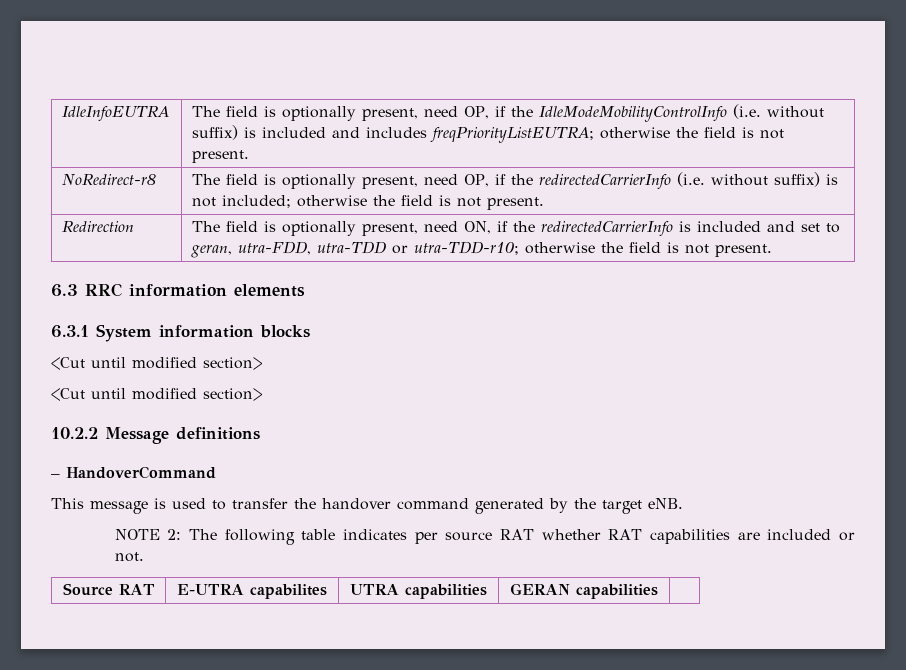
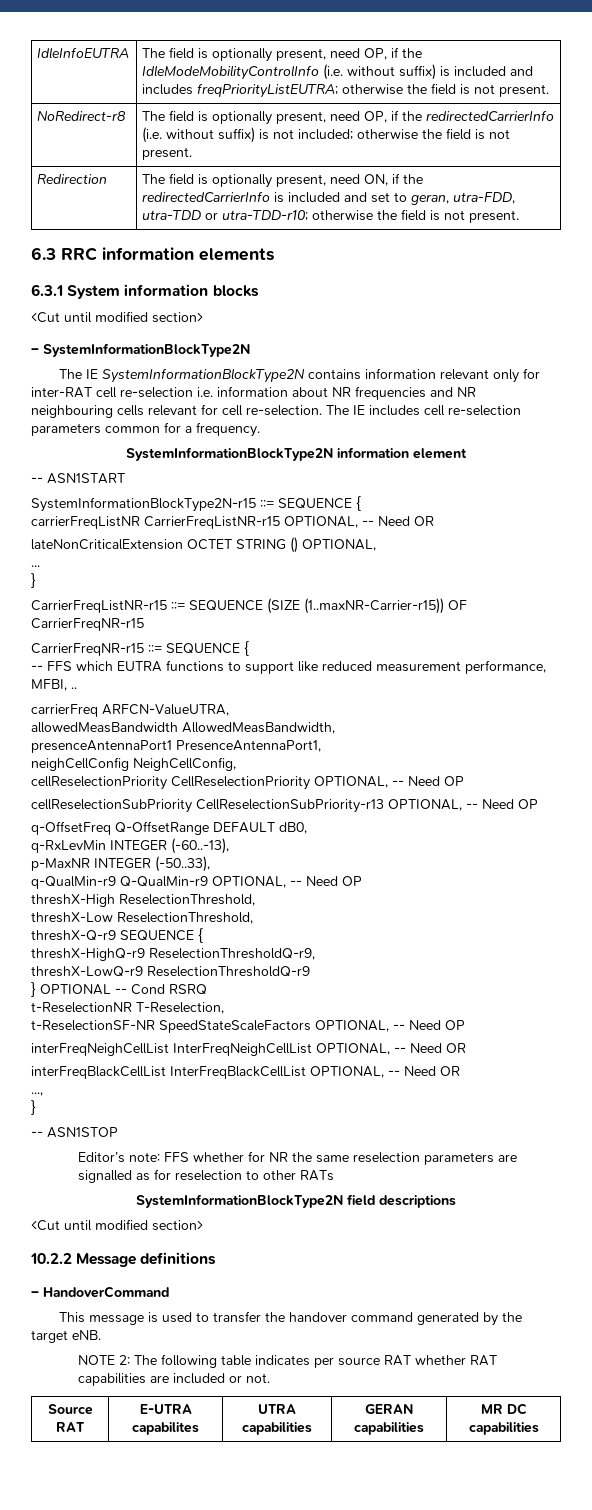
+ – SystemInformationBlockType2N
+ The IE SystemInformationBlockType2N contains information relevant only for inter-RAT cell re-selection i.e. information about NR frequencies and NR neighbouring cells relevant for cell re-selection. The IE includes cell re-selection parameters common for a frequency.
+ SystemInformationBlockType2N information element
+ -- ASN1START
+ SystemInformationBlockType2N-r15 ::= SEQUENCE {
+ carrierFreqListNR CarrierFreqListNR-r15 OPTIONAL, -- Need OR
+ lateNonCriticalExtension OCTET STRING () OPTIONAL,
+ ...
+ }
+ CarrierFreqListNR-r15 ::= SEQUENCE (SIZE (1..maxNR-Carrier-r15)) OF CarrierFreqNR-r15
+ CarrierFreqNR-r15 ::= SEQUENCE {
+ -- FFS which EUTRA functions to support like reduced measurement performance, MFBI, ..
+ carrierFreq ARFCN-ValueUTRA,
+ allowedMeasBandwidth AllowedMeasBandwidth,
+ presenceAntennaPort1 PresenceAntennaPort1,
+ neighCellConfig NeighCellConfig,
+ cellReselectionPriority CellReselectionPriority OPTIONAL, -- Need OP
+ cellReselectionSubPriority CellReselectionSubPriority-r13 OPTIONAL, -- Need OP
+ q-OffsetFreq Q-OffsetRange DEFAULT dB0,
+ q-RxLevMin INTEGER (-60..-13),
+ p-MaxNR INTEGER (-50..33),
+ q-QualMin-r9 Q-QualMin-r9 OPTIONAL, -- Need OP
+ threshX-High ReselectionThreshold,
+ threshX-Low ReselectionThreshold,
+ threshX-Q-r9 SEQUENCE {
+ threshX-HighQ-r9 ReselectionThresholdQ-r9,
+ threshX-LowQ-r9 ReselectionThresholdQ-r9
+ } OPTIONAL -- Cond RSRQ
+ t-ReselectionNR T-Reselection,
+ t-ReselectionSF-NR SpeedStateScaleFactors OPTIONAL, -- Need OP
+ interFreqNeighCellList InterFreqNeighCellList OPTIONAL, -- Need OR
+ interFreqBlackCellList InterFreqBlackCellList OPTIONAL, -- Need OR
+ ...,
+ }
+ -- ASN1STOP
+ Editor’s note: FFS whether for NR the same reselection parameters are signalled as for reselection to other RATs
+ SystemInformationBlockType2N field descriptions
- Source RAT | E-UTRA capabilites | UTRA capabilities | GERAN capabilities |
+ Source RAT | E-UTRA capabilites | UTRA capabilities | GERAN capabilities | MR DC capabilities

